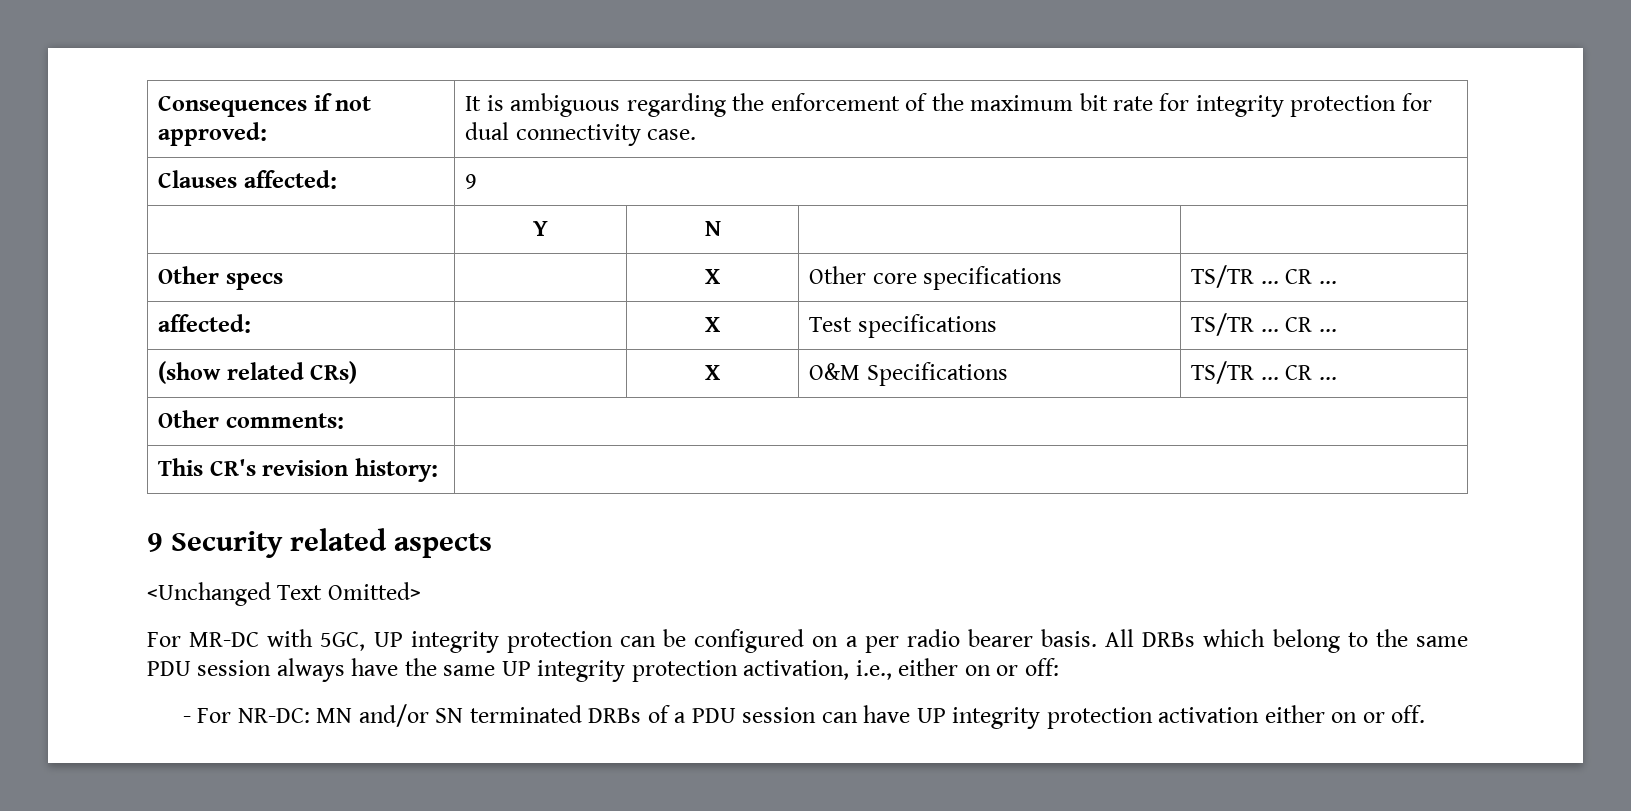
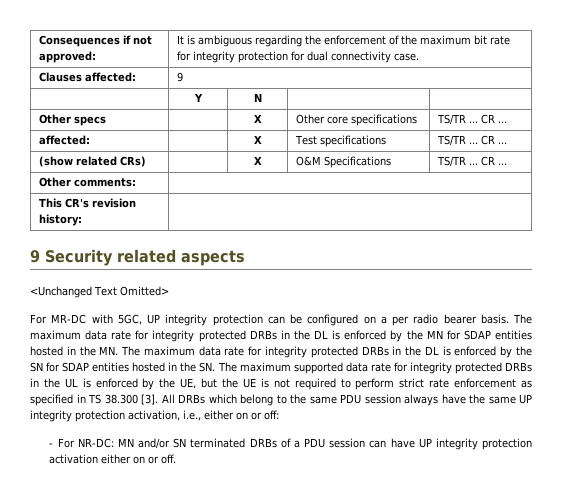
+ The maximum data rate for integrity protected DRBs in the DL is enforced by the MN for SDAP entities hosted in the MN. The maximum data rate for integrity protected DRBs in the DL is enforced by the SN for SDAP entities hosted in the SN. The maximum supported data rate for integrity protected DRBs in the UL is enforced by the UE, but the UE is not required to perform strict rate enforcement as specified in TS 38.300 [3].

